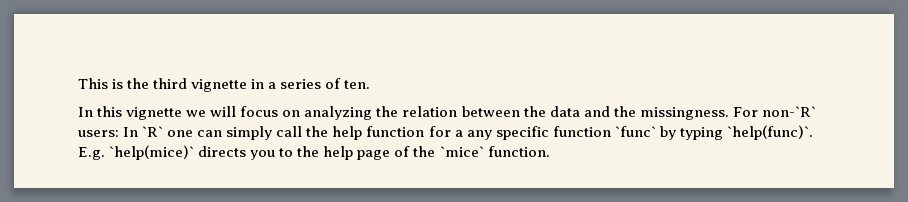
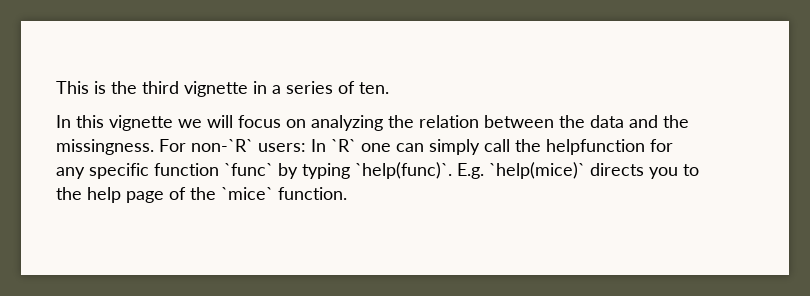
- For non-`R` users: In `R` one can simply call the help function for a any specific function `func` by typing `help(func)`.
+ For non-`R` users: In `R` one can simply call the helpfunction for any specific function `func` by typing `help(func)`.

